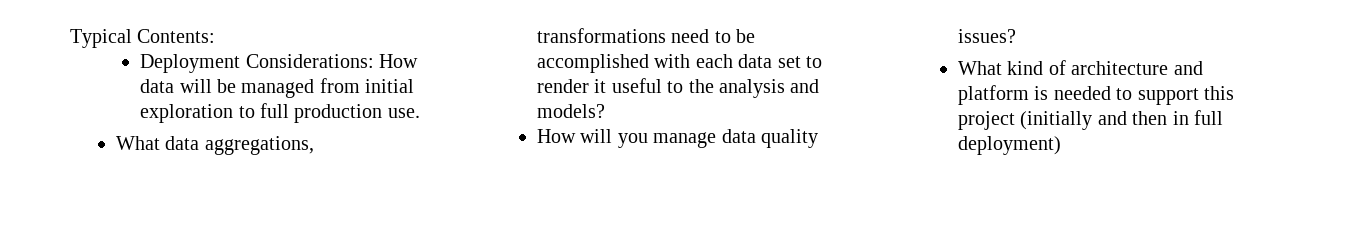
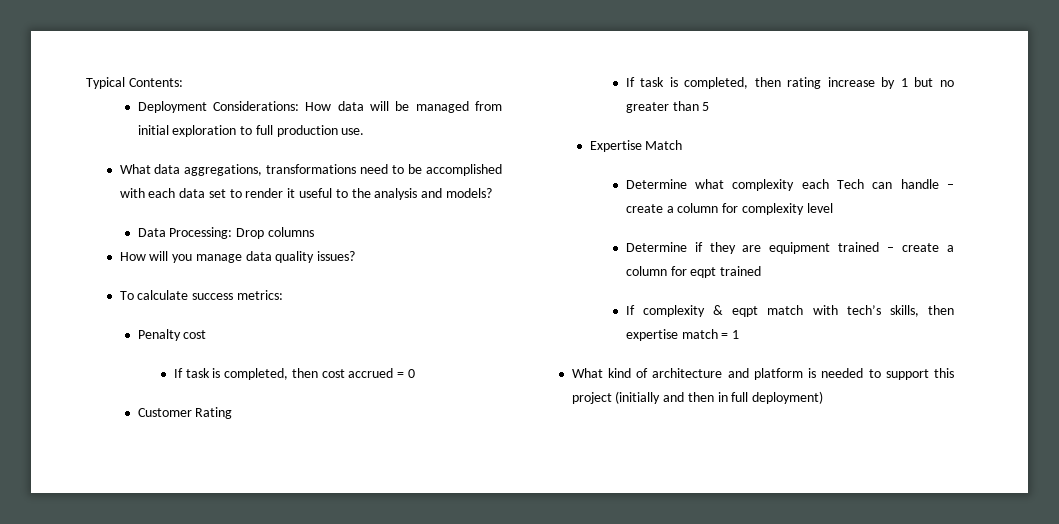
+ Data Processing: Drop columns
+ To calculate success metrics:
+ Penalty cost
+ If task is completed, then cost accrued = 0
+ Customer Rating
+ If task is completed, then rating increase by 1 but no greater than 5
+ Expertise Match
+ Determine what complexity each Tech can handle – create a column for complexity level
+ Determine if they are equipment trained – create a column for eqpt trained
+ If complexity & eqpt match with tech’s skills, then expertise match = 1

